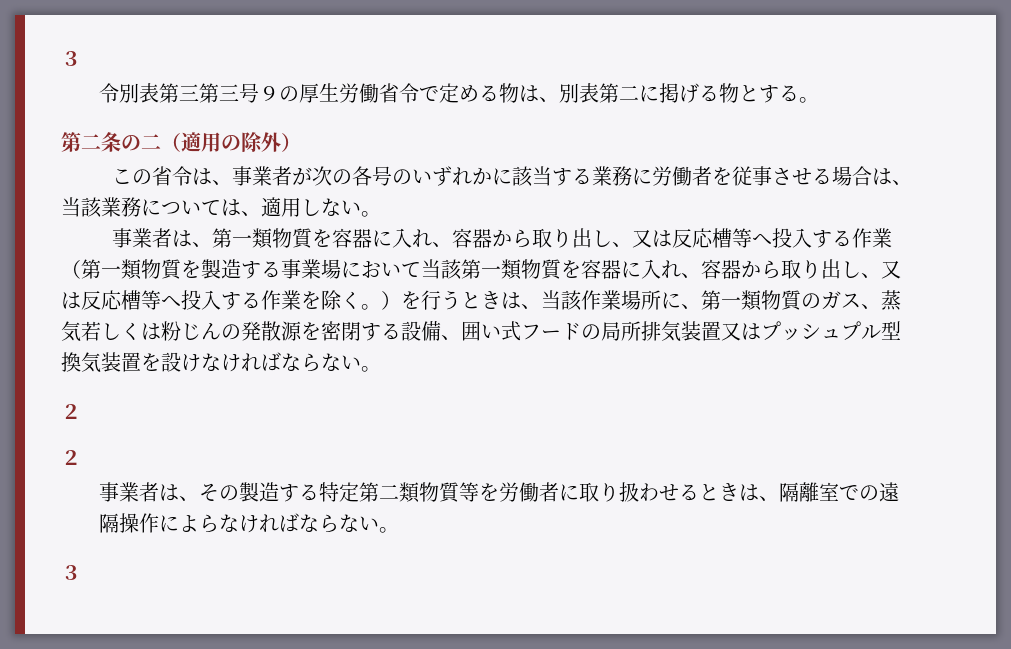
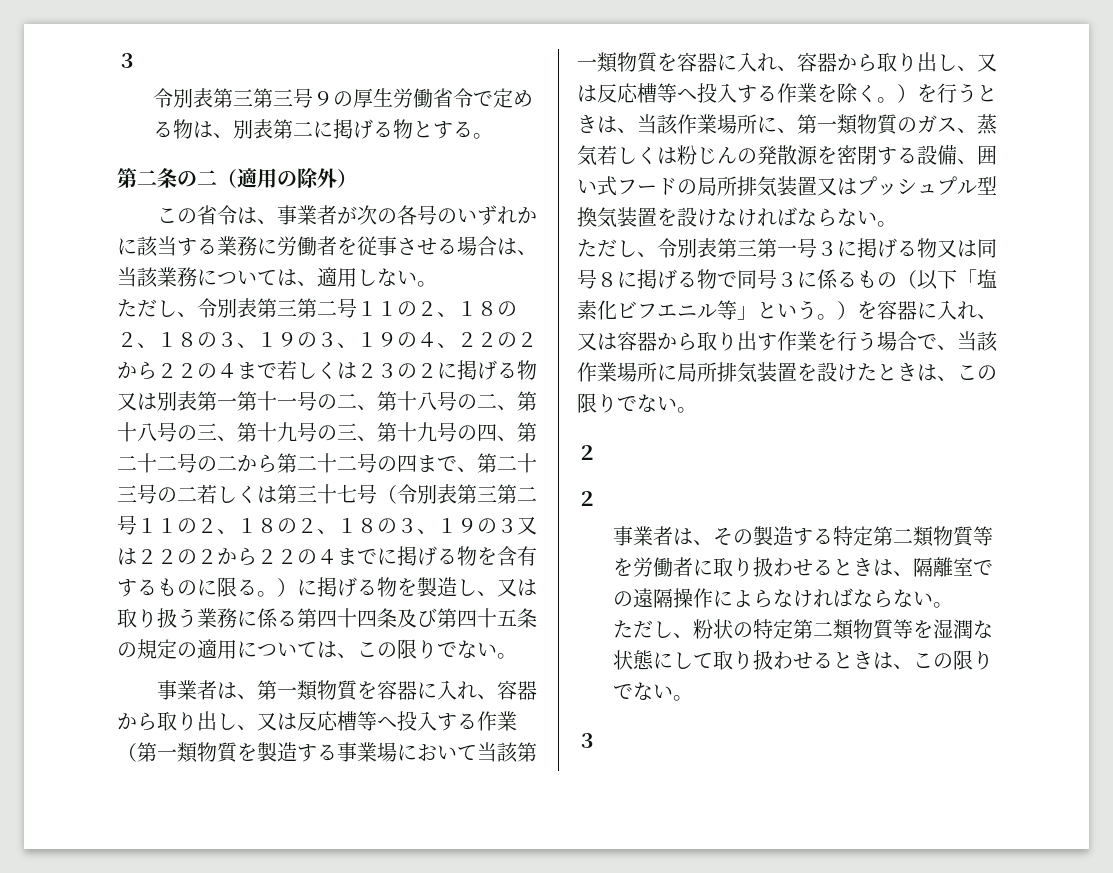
+ ただし、令別表第三第二号１１の２、１８の２、１８の３、１９の３、１９の４、２２の２から２２の４まで若しくは２３の２に掲げる物又は別表第一第十一号の二、第十八号の二、第十八号の三、第十九号の三、第十九号の四、第二十二号の二から第二十二号の四まで、第二十三号の二若しくは第三十七号（令別表第三第二号１１の２、１８の２、１８の３、１９の３又は２２の２から２２の４までに掲げる物を含有するものに限る。）に掲げる物を製造し、又は取り扱う業務に係る第四十四条及び第四十五条の規定の適用については、この限りでない。
+ ただし、令別表第三第一号３に掲げる物又は同号８に掲げる物で同号３に係るもの（以下「塩素化ビフエニル等」という。）を容器に入れ、又は容器から取り出す作業を行う場合で、当該作業場所に局所排気装置を設けたときは、この限りでない。
+ ただし、粉状の特定第二類物質等を湿潤な状態にして取り扱わせるときは、この限りでない。

